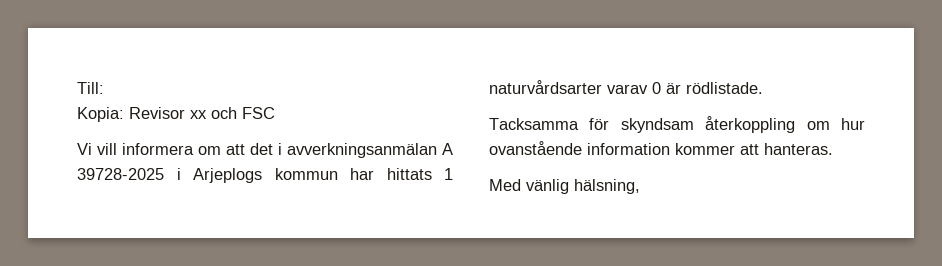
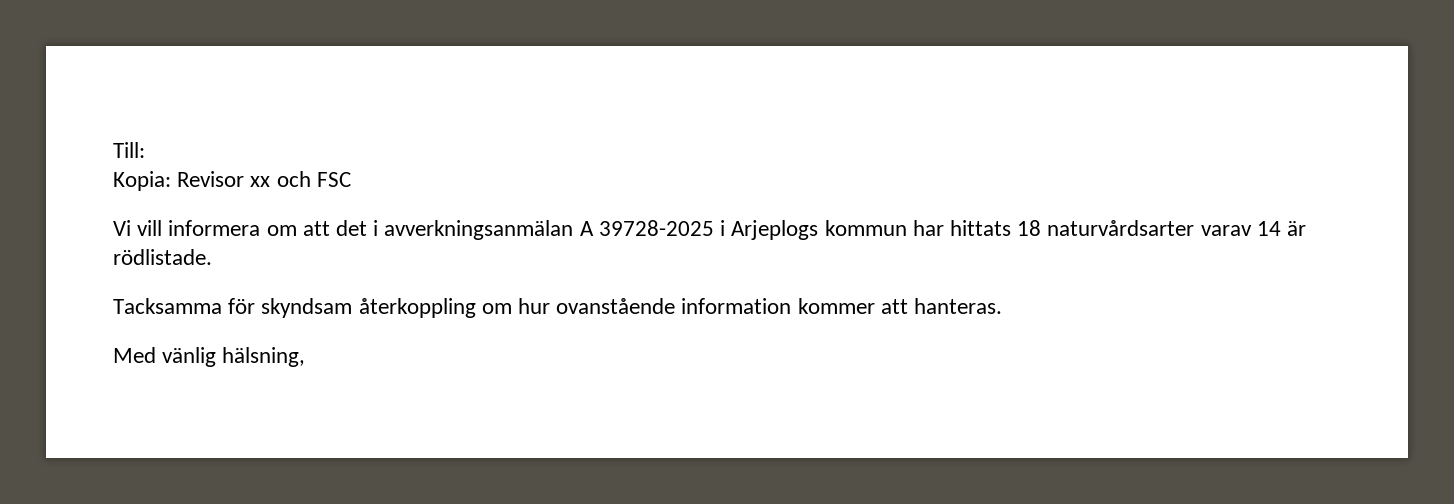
- Vi vill informera om att det i avverkningsanmälan A 39728-2025 i Arjeplogs kommun har hittats 1 naturvårdsarter varav 0 är rödlistade.
+ Vi vill informera om att det i avverkningsanmälan A 39728-2025 i Arjeplogs kommun har hittats 18 naturvårdsarter varav 14 är rödlistade.

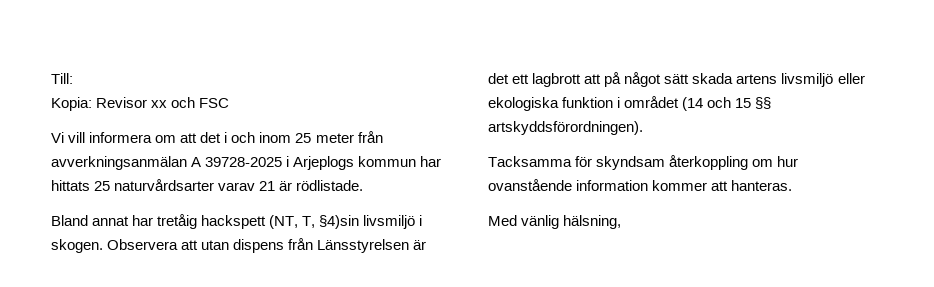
- Vi vill informera om att det i avverkningsanmälan A 39728-2025 i Arjeplogs kommun har hittats 18 naturvårdsarter varav 14 är rödlistade.
+ Vi vill informera om att det i och inom 25 meter från avverkningsanmälan A 39728-2025 i Arjeplogs kommun har hittats 25 naturvårdsarter varav 21 är rödlistade.
+ Bland annat har tretåig hackspett (NT, T, §4)sin livsmiljö i skogen. Observera att utan dispens från Länsstyrelsen är det ett lagbrott att på något sätt skada artens livsmiljö eller ekologiska funktion i området (14 och 15 §§ artskyddsförordningen).

